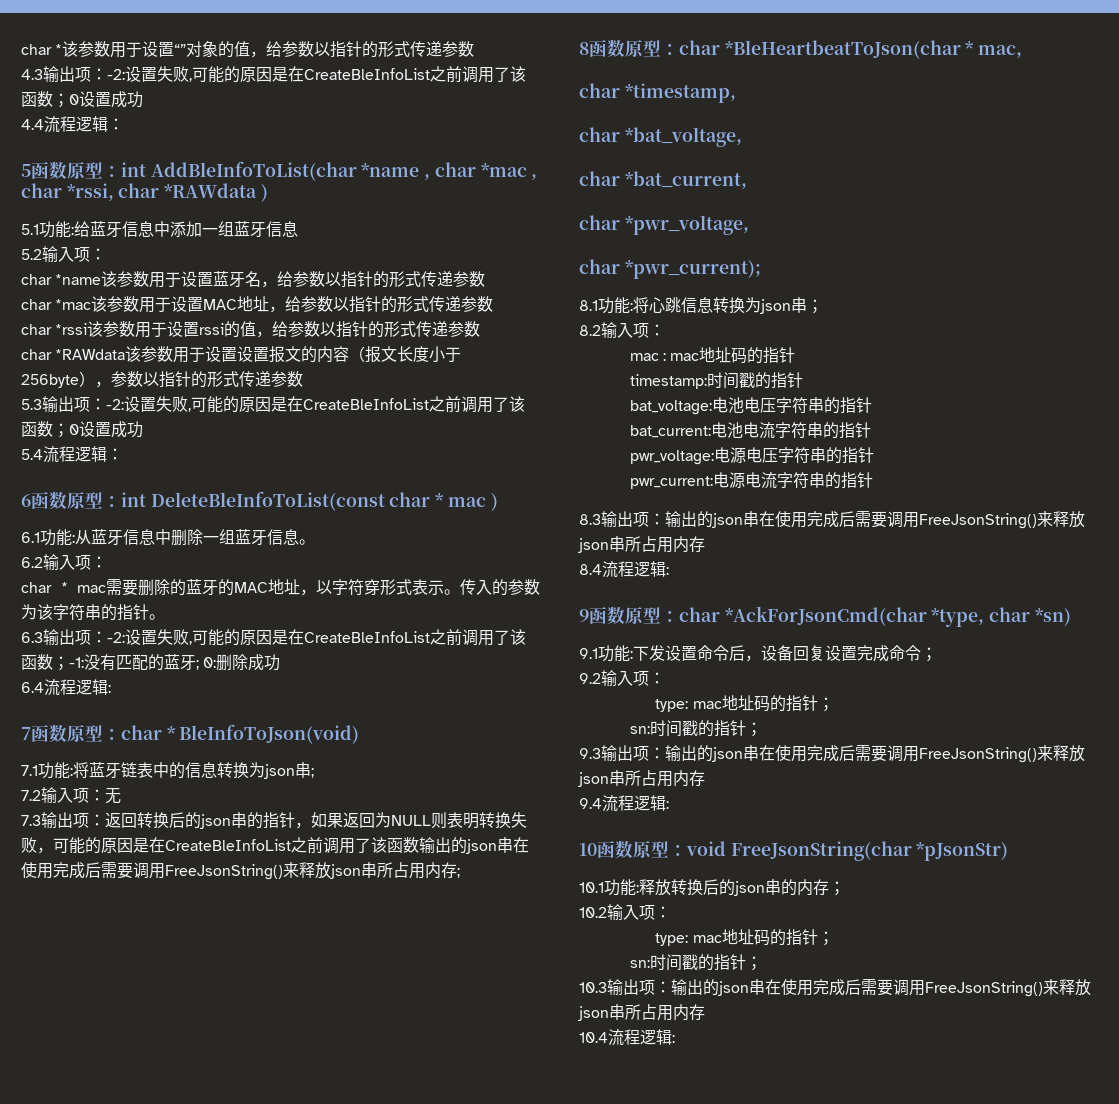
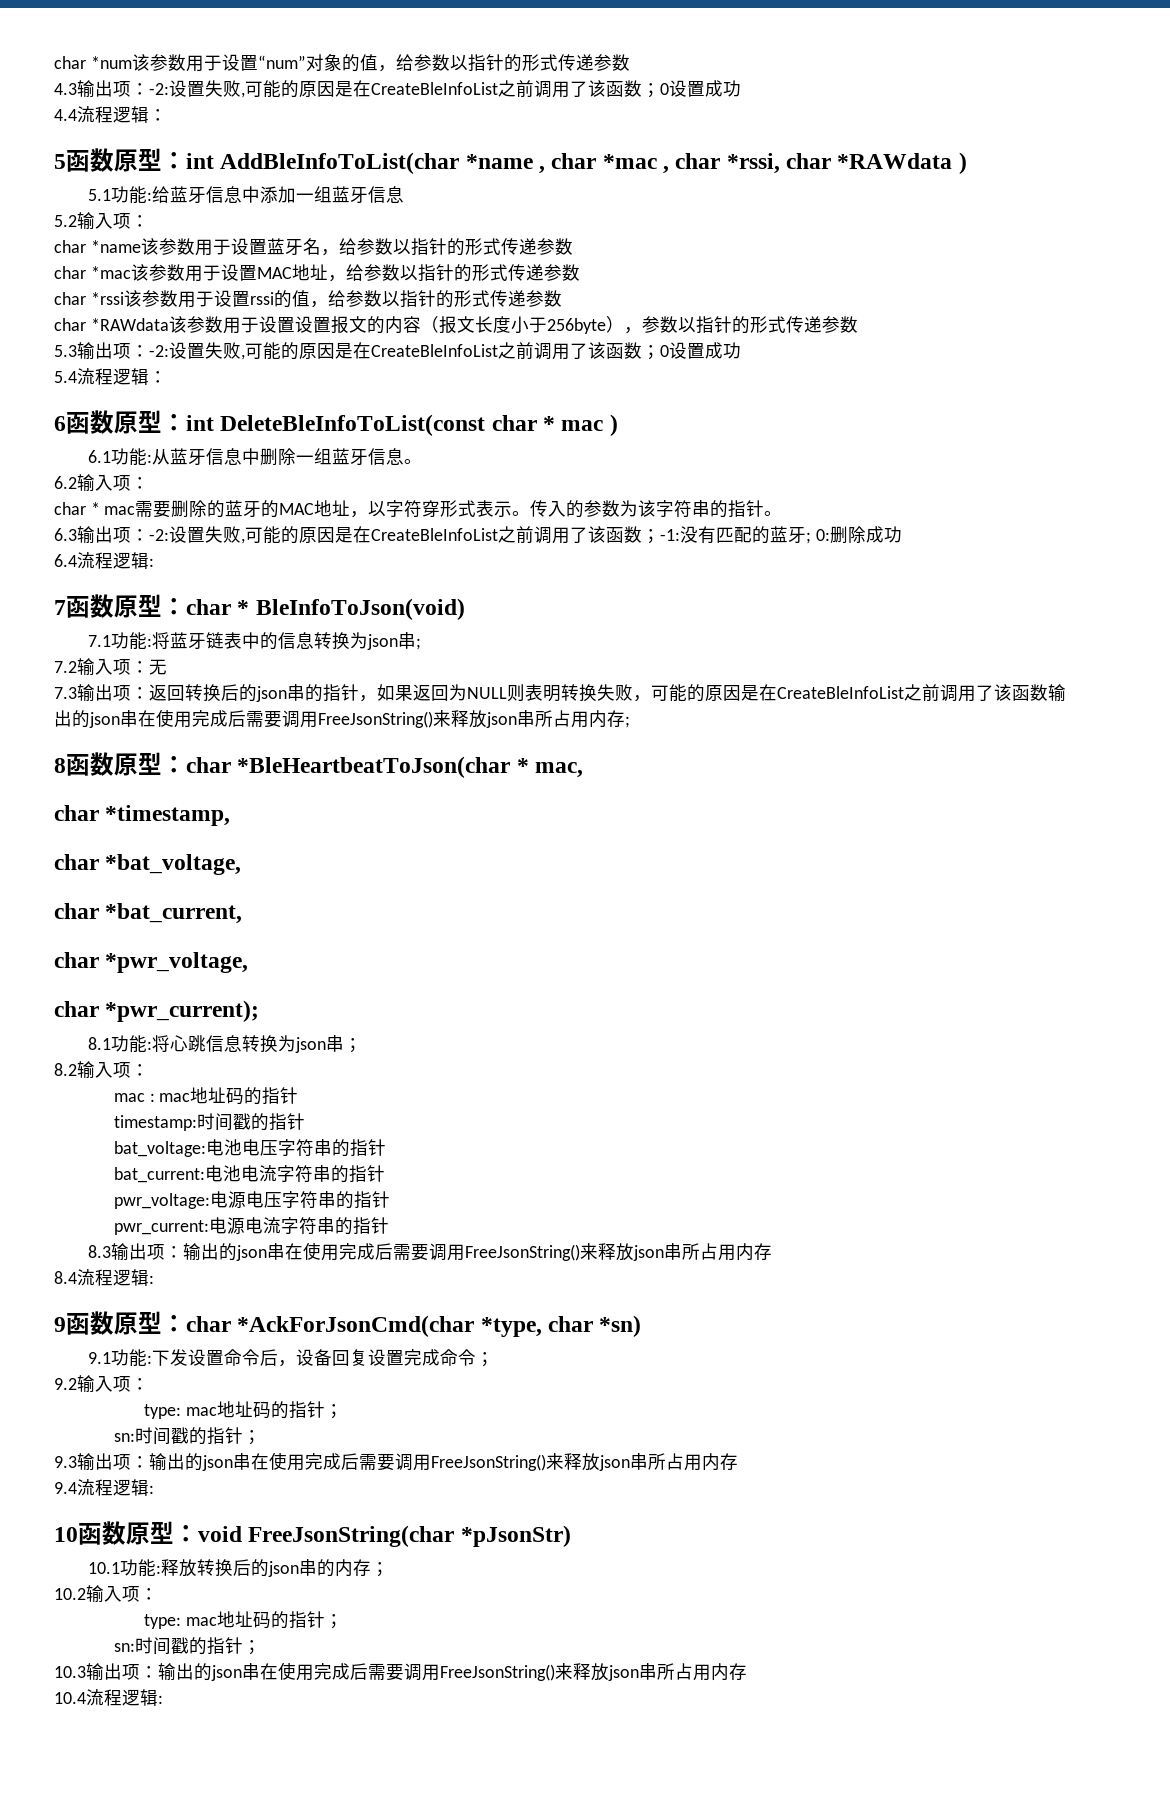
- char *该参数用于设置“”对象的值，给参数以指针的形式传递参数
+ char *num该参数用于设置“num”对象的值，给参数以指针的形式传递参数

